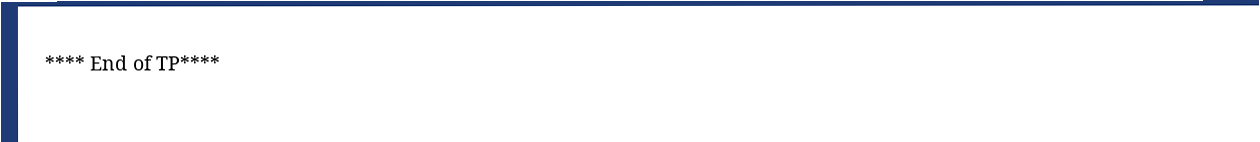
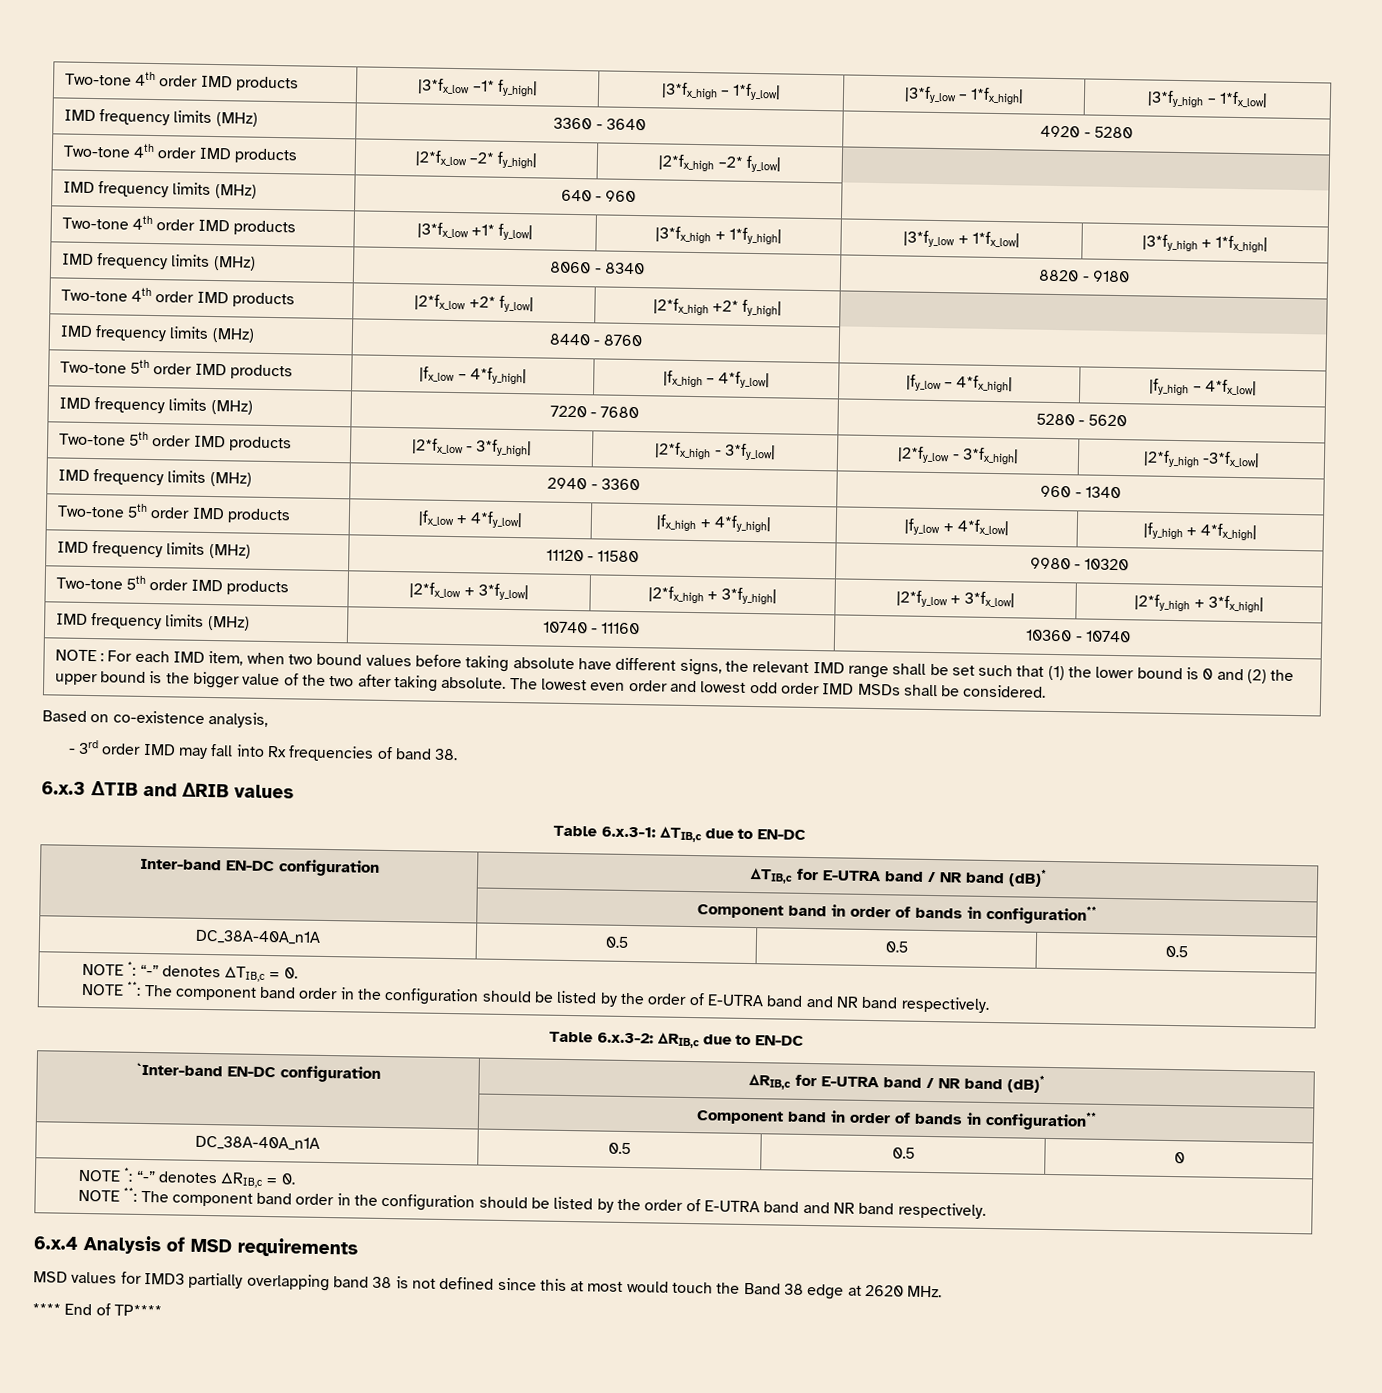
+ Two-tone 4th order IMD products | |3*fx_low –1* fy_high| | |3*fx_high – 1*fy_low| | |3*fy_low – 1*fx_high| | |3*fy_high – 1*fx_low|
+ IMD frequency limits (MHz) | 3360 - 3640 | 4920 - 5280
+ Two-tone 4th order IMD products | |2*fx_low –2* fy_high| | |2*fx_high –2* fy_low| |
+ IMD frequency limits (MHz) | 640 - 960 |
+ Two-tone 4th order IMD products | |3*fx_low +1* fy_low| | |3*fx_high + 1*fy_high| | |3*fy_low + 1*fx_low| | |3*fy_high + 1*fx_high|
+ IMD frequency limits (MHz) | 8060 - 8340 | 8820 - 9180
+ Two-tone 4th order IMD products | |2*fx_low +2* fy_low| | |2*fx_high +2* fy_high| |
+ IMD frequency limits (MHz) | 8440 - 8760 |
+ Two-tone 5th order IMD products | |fx_low – 4*fy_high| | |fx_high – 4*fy_low| | |fy_low – 4*fx_high| | |fy_high – 4*fx_low|
+ IMD frequency limits (MHz) | 7220 - 7680 | 5280 - 5620
+ Two-tone 5th order IMD products | |2*fx_low - 3*fy_high| | |2*fx_high - 3*fy_low| | |2*fy_low - 3*fx_high| | |2*fy_high -3*fx_low|
+ IMD frequency limits (MHz) | 2940 - 3360 | 960 - 1340
+ Two-tone 5th order IMD products | |fx_low + 4*fy_low| | |fx_high + 4*fy_high| | |fy_low + 4*fx_low| | |fy_high + 4*fx_high|
+ IMD frequency limits (MHz) | 11120 - 11580 | 9980 - 10320
+ Two-tone 5th order IMD products | |2*fx_low + 3*fy_low| | |2*fx_high + 3*fy_high| | |2*fy_low + 3*fx_low| | |2*fy_high + 3*fx_high|
+ IMD frequency limits (MHz) | 10740 - 11160 | 10360 - 10740
+ NOTE : For each IMD item, when two bound values before taking absolute have different signs, the relevant IMD range shall be set such that (1) the lower bound is 0 and (2) the upper bound is the bigger value of the two after taking absolute. The lowest even order and lowest odd order IMD MSDs shall be considered.
+ Based on co-existence analysis,
+ - 3rd order IMD may fall into Rx frequencies of band 38.
+ 6.x.3 ∆TIB and ∆RIB values
+ Table 6.x.3-1: ΔTIB,c due to EN-DC
+ Inter-band EN-DC configuration | ΔTIB,c for E-UTRA band / NR band (dB)*
+ | Component band in order of bands in configuration**
+ DC_38A-40A_n1A | 0.5 | 0.5 | 0.5
+ NOTE *: “-” denotes ΔTIB,c = 0.
+ NOTE **: The component band order in the configuration should be listed by the order of E-UTRA band and NR band respectively.
+ Table 6.x.3-2: ΔRIB,c due to EN-DC
+ `Inter-band EN-DC configuration | ΔRIB,c for E-UTRA band / NR band (dB)*
+ | Component band in order of bands in configuration**
+ DC_38A-40A_n1A | 0.5 | 0.5 | 0
+ NOTE *: “-” denotes ΔRIB,c = 0.
+ NOTE **: The component band order in the configuration should be listed by the order of E-UTRA band and NR band respectively.
+ 6.x.4 Analysis of MSD requirements
+ MSD values for IMD3 partially overlapping band 38 is not defined since this at most would touch the Band 38 edge at 2620 MHz.

